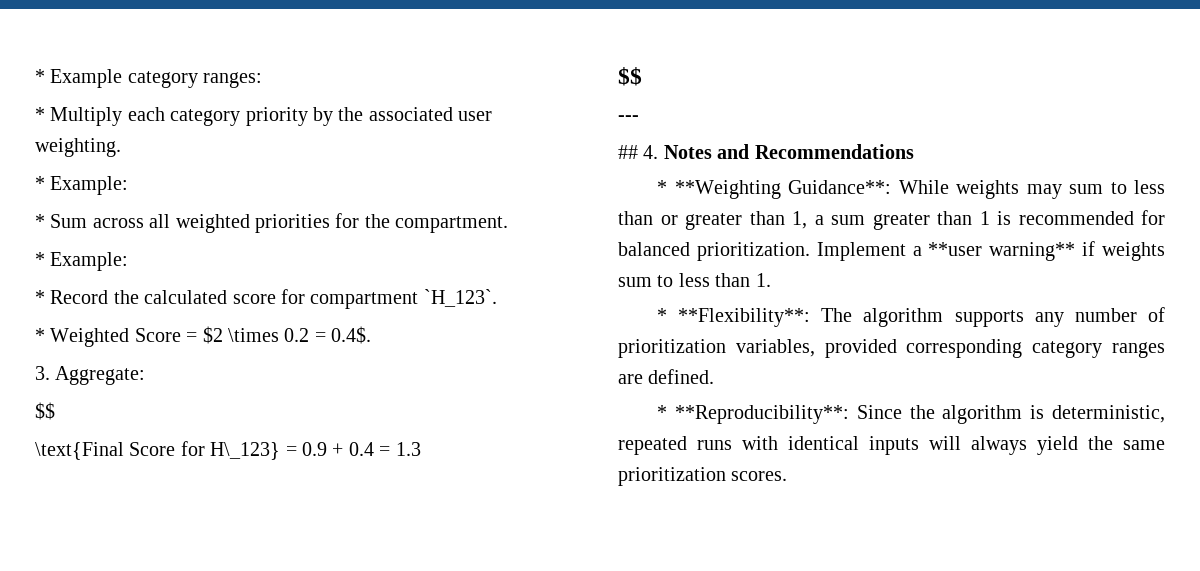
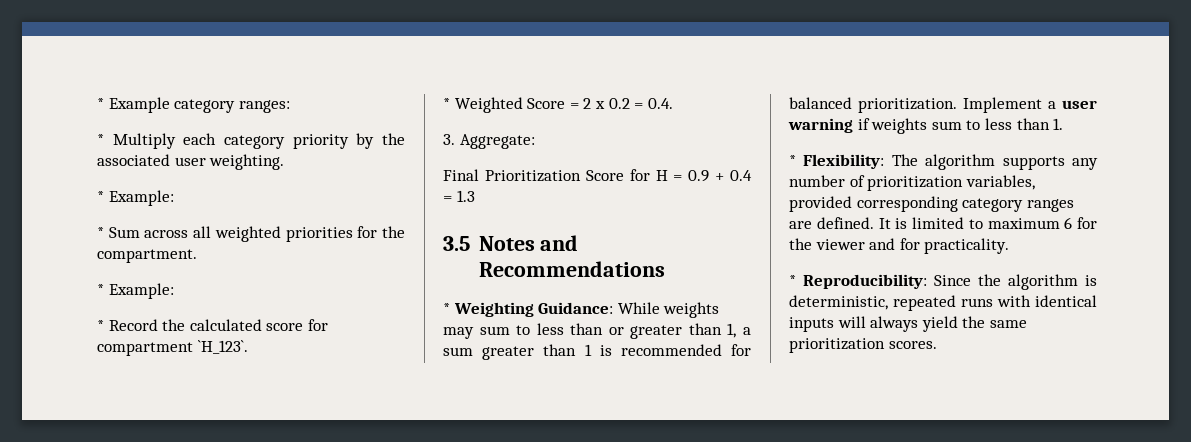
- * Weighted Score = $2 \times 0.2 = 0.4$.
+ * Weighted Score = 2 x 0.2 = 0.4.
  3. Aggregate:
- $$
- \text{Final Score for H\_123} = 0.9 + 0.4 = 1.3
- $$
- ---
- ## 4. Notes and Recommendations
+ Final Prioritization Score for H = 0.9 + 0.4 = 1.3
+ 3.5 Notes and Recommendations
- * **Weighting Guidance**: While weights may sum to less than or greater than 1, a sum greater than 1 is recommended for balanced prioritization.
+ * Weighting Guidance: While weights may sum to less than or greater than 1, a sum greater than 1 is recommended for balanced prioritization.
- Implement a **user warning** if weights sum to less than 1.
+ Implement a user warning if weights sum to less than 1.
- * **Flexibility**: The algorithm supports any number of prioritization variables, provided corresponding category ranges are defined.
- * **Reproducibility**: Since the algorithm is deterministic, repeated runs with identical inputs will always yield the same prioritization scores.
+ * Flexibility: The algorithm supports any number of prioritization variables, provided corresponding category ranges are defined. It is limited to maximum 6 for the viewer and for practicality.
+ * Reproducibility: Since the algorithm is deterministic, repeated runs with identical inputs will always yield the same prioritization scores.

